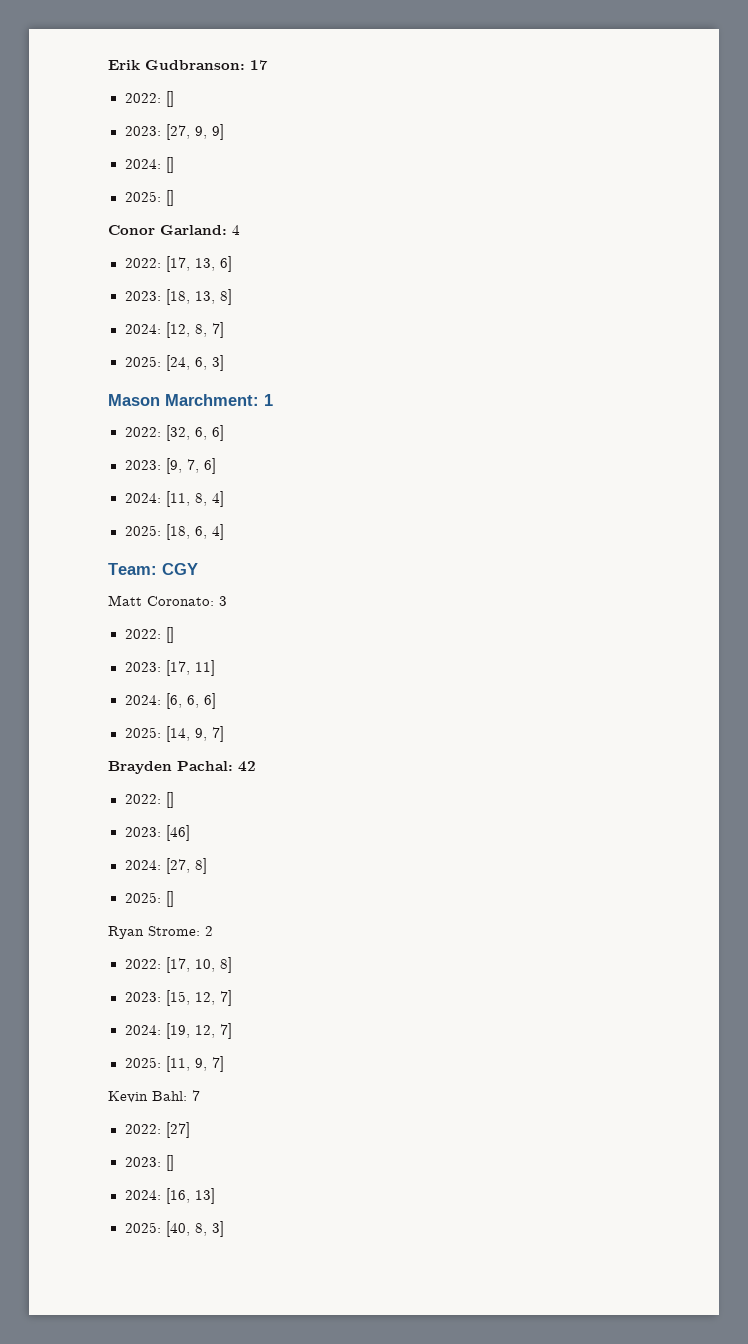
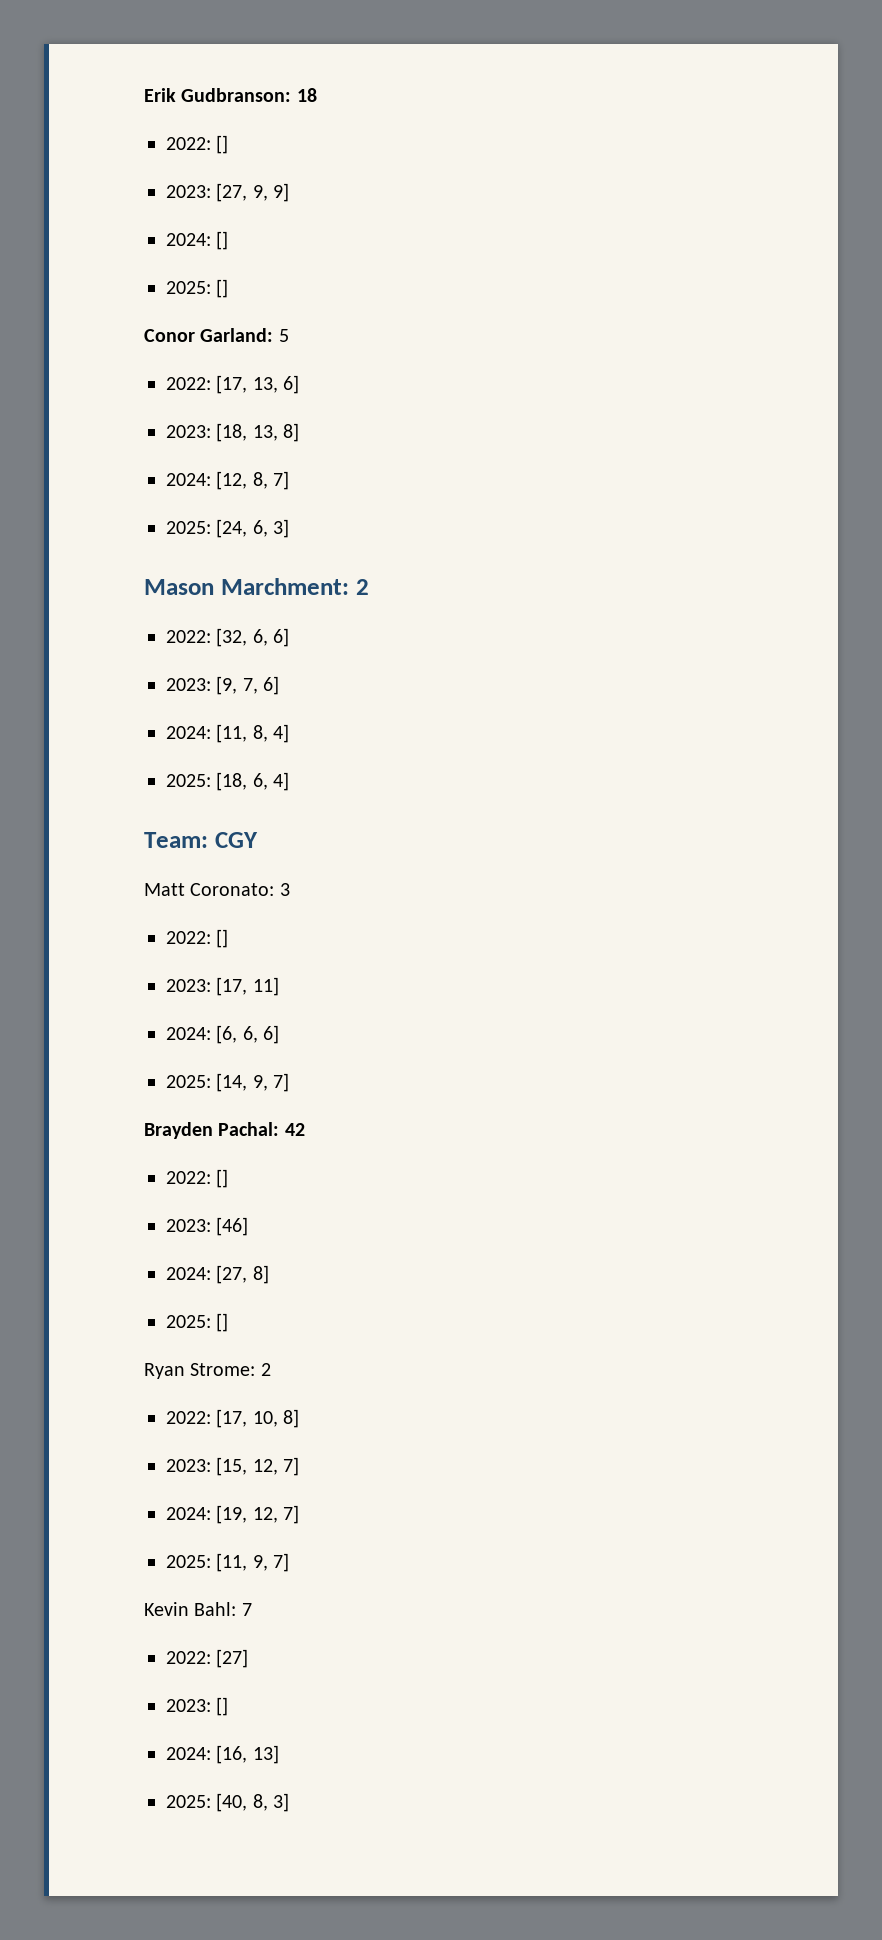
- Erik Gudbranson: 17
+ Erik Gudbranson: 18
- Conor Garland: 4
+ Conor Garland: 5
- Mason Marchment: 1
+ Mason Marchment: 2

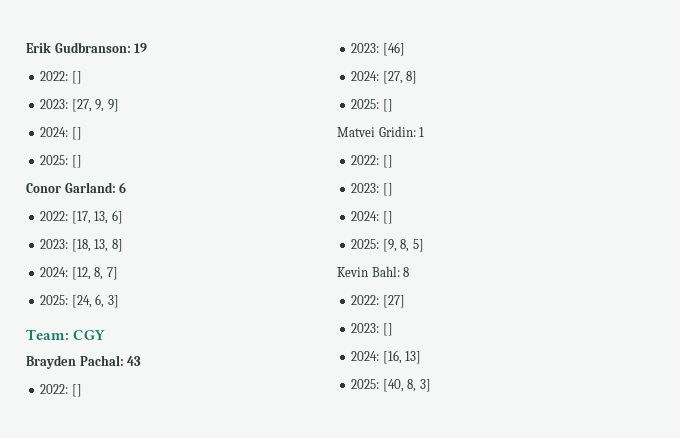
- Erik Gudbranson: 18
+ Erik Gudbranson: 19
- Conor Garland: 5
+ Conor Garland: 6
- Mason Marchment: 2
- 2022: [32, 6, 6]
- 2023: [9, 7, 6]
- 2024: [11, 8, 4]
- 2025: [18, 6, 4]
  Team: CGY
- Matt Coronato: 3
- 2022: []
- 2023: [17, 11]
- 2024: [6, 6, 6]
- 2025: [14, 9, 7]
- Brayden Pachal: 42
+ Brayden Pachal: 43
- Ryan Strome: 2
- 2022: [17, 10, 8]
- 2023: [15, 12, 7]
- 2024: [19, 12, 7]
- 2025: [11, 9, 7]
+ Matvei Gridin: 1
+ 2022: []
+ 2023: []
+ 2024: []
+ 2025: [9, 8, 5]
- Kevin Bahl: 7
+ Kevin Bahl: 8

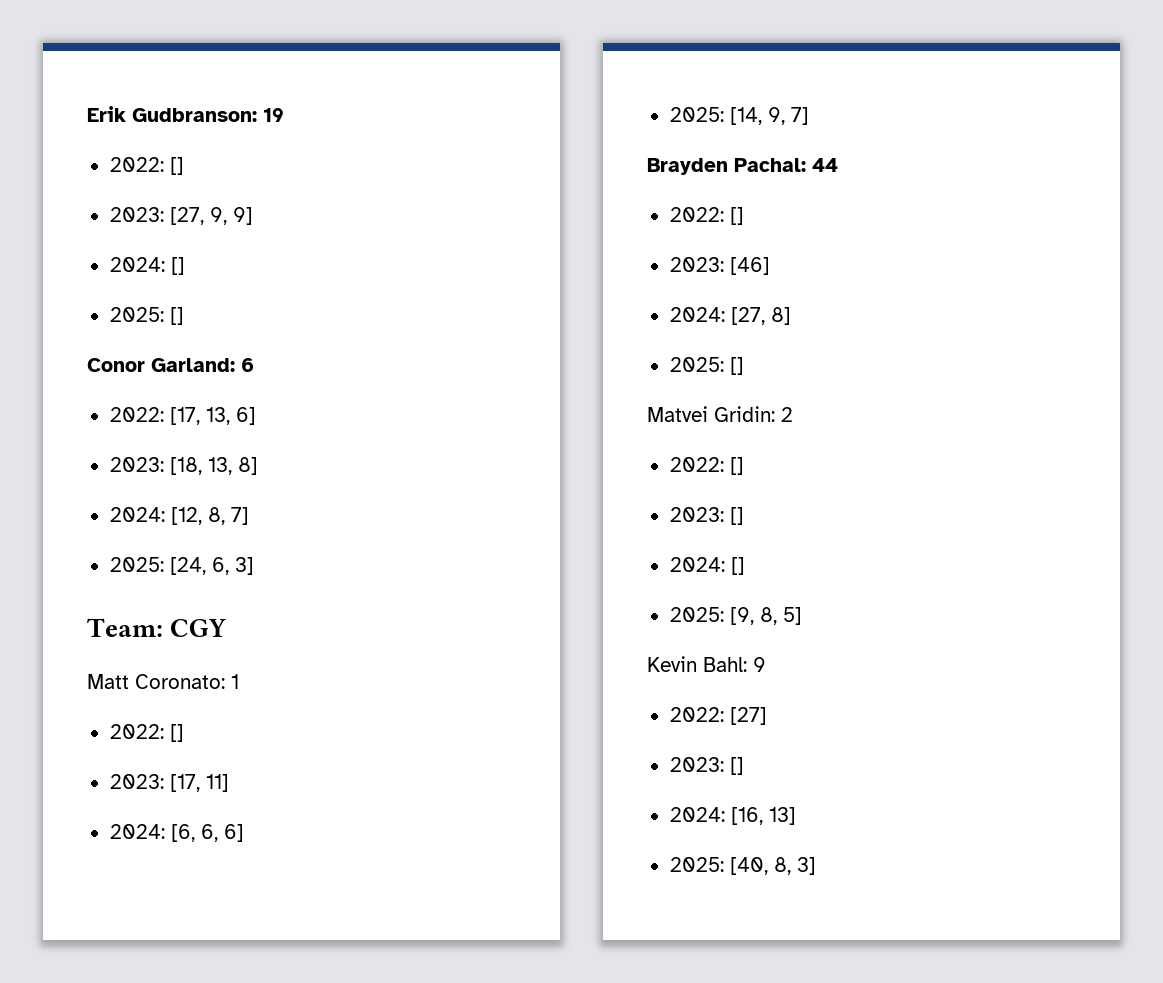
+ Matt Coronato: 1
+ 2022: []
+ 2023: [17, 11]
+ 2024: [6, 6, 6]
+ 2025: [14, 9, 7]
- Brayden Pachal: 43
+ Brayden Pachal: 44
- Matvei Gridin: 1
+ Matvei Gridin: 2
- Kevin Bahl: 8
+ Kevin Bahl: 9

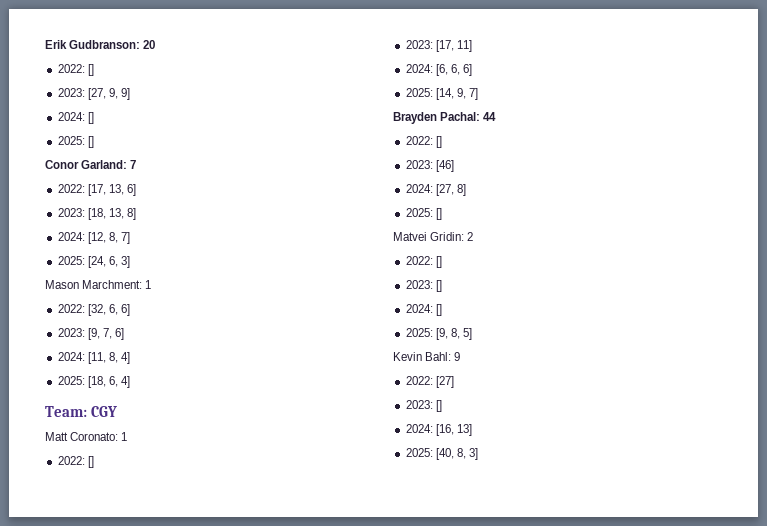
- Erik Gudbranson: 19
+ Erik Gudbranson: 20
- Conor Garland: 6
+ Conor Garland: 7
+ Mason Marchment: 1
+ 2022: [32, 6, 6]
+ 2023: [9, 7, 6]
+ 2024: [11, 8, 4]
+ 2025: [18, 6, 4]

